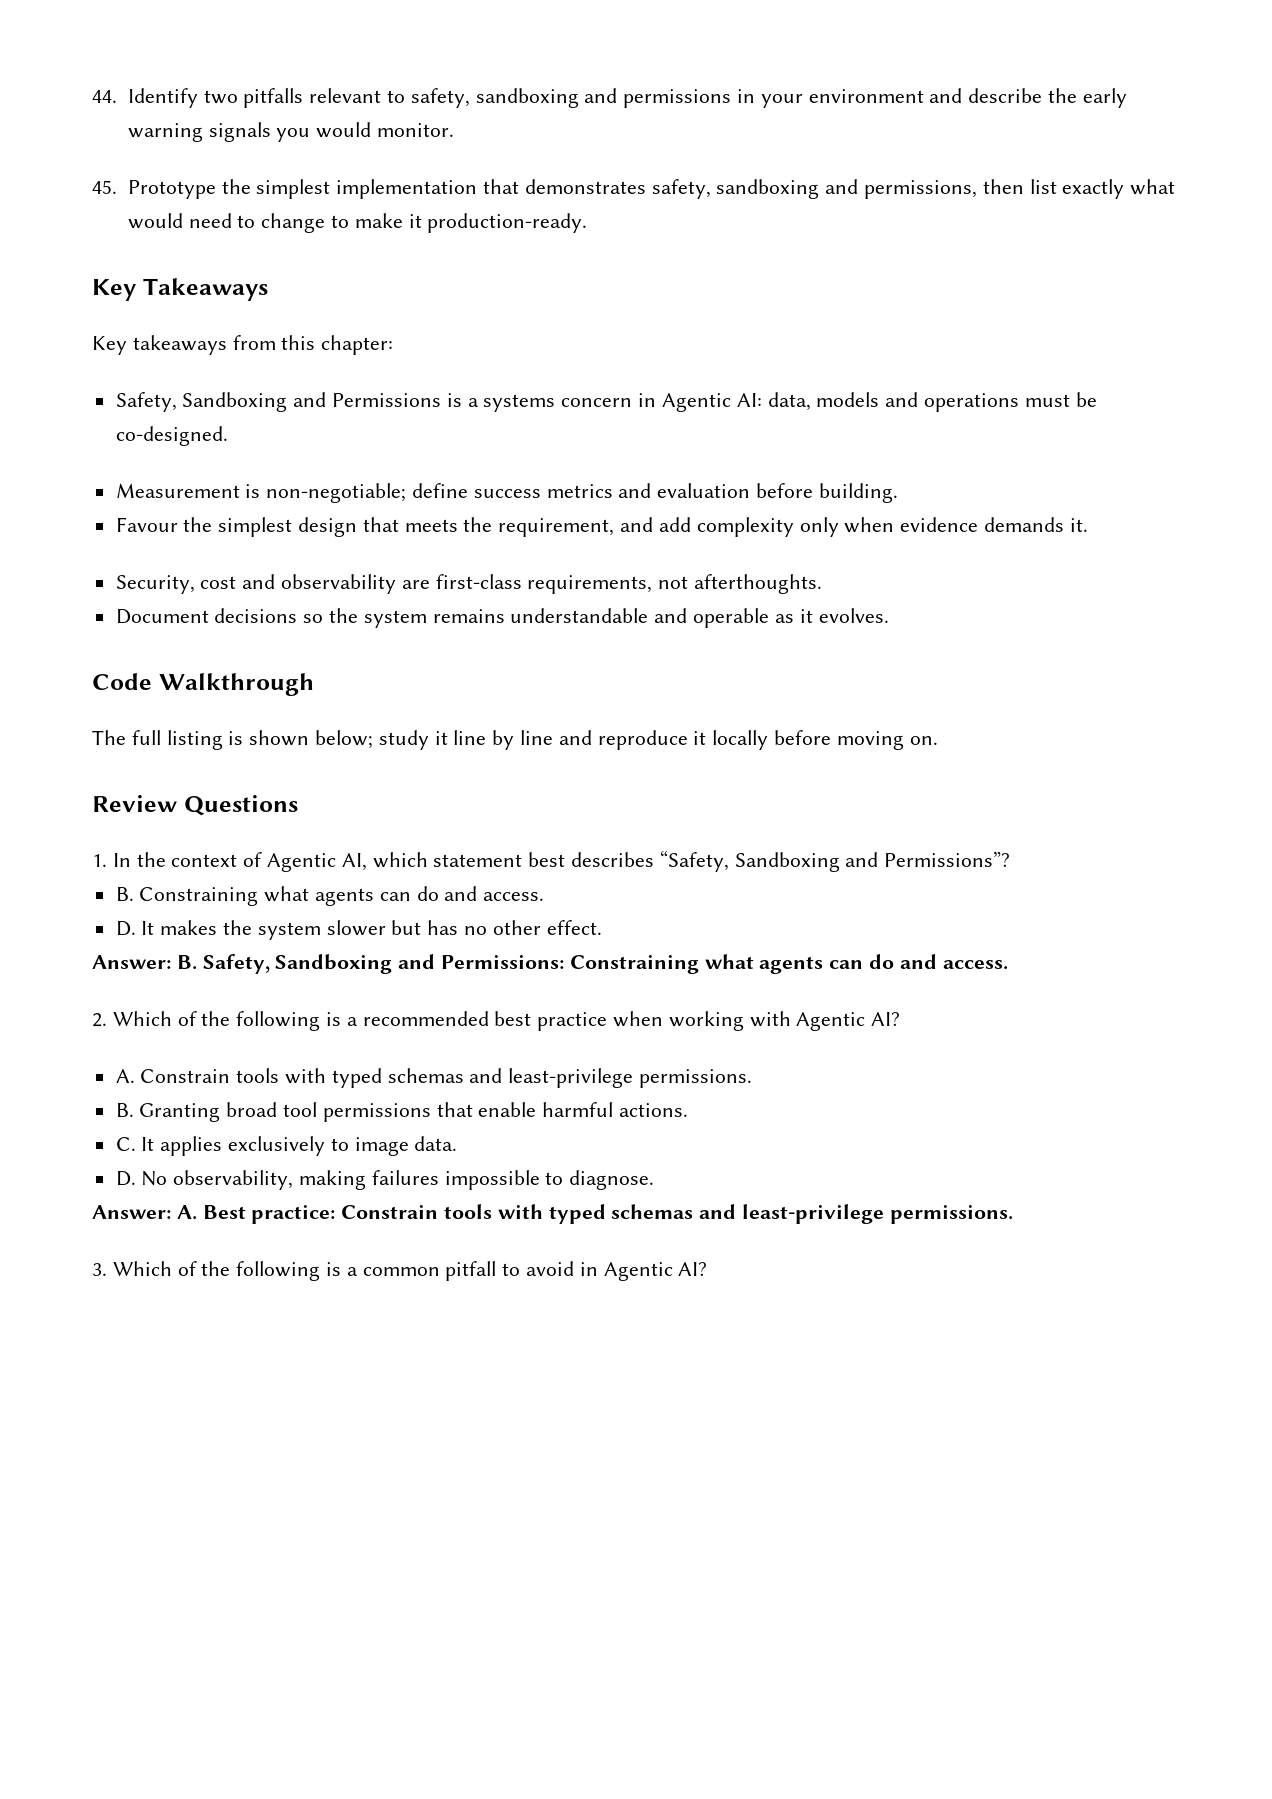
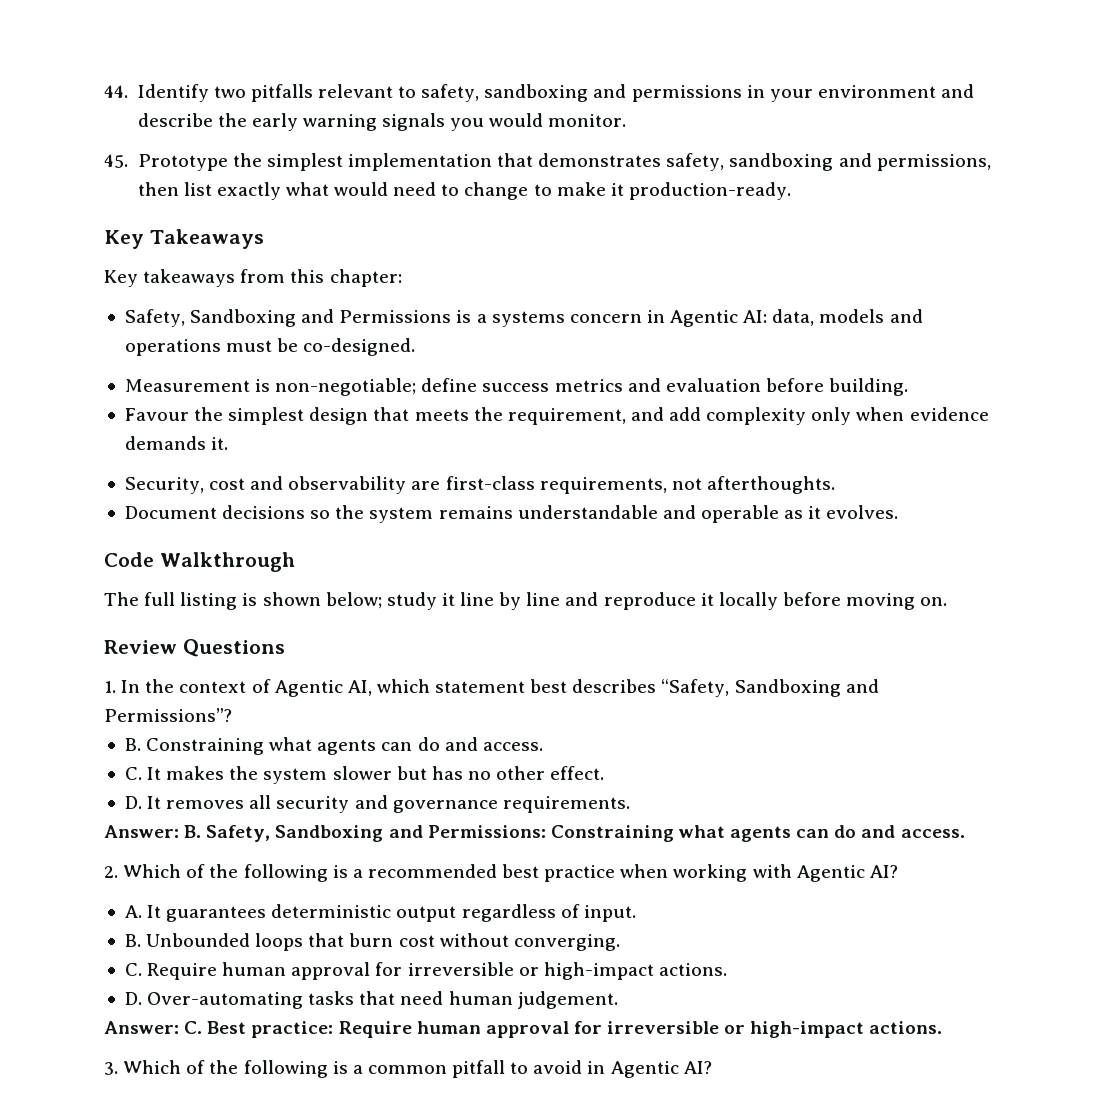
- D. It makes the system slower but has no other effect.
+ C. It makes the system slower but has no other effect.
+ D. It removes all security and governance requirements.
- A. Constrain tools with typed schemas and least-privilege permissions.
- B. Granting broad tool permissions that enable harmful actions.
- C. It applies exclusively to image data.
- D. No observability, making failures impossible to diagnose.
- Answer: A. Best practice: Constrain tools with typed schemas and least-privilege permissions.
+ A. It guarantees deterministic output regardless of input.
+ B. Unbounded loops that burn cost without converging.
+ C. Require human approval for irreversible or high-impact actions.
+ D. Over-automating tasks that need human judgement.
+ Answer: C. Best practice: Require human approval for irreversible or high-impact actions.

